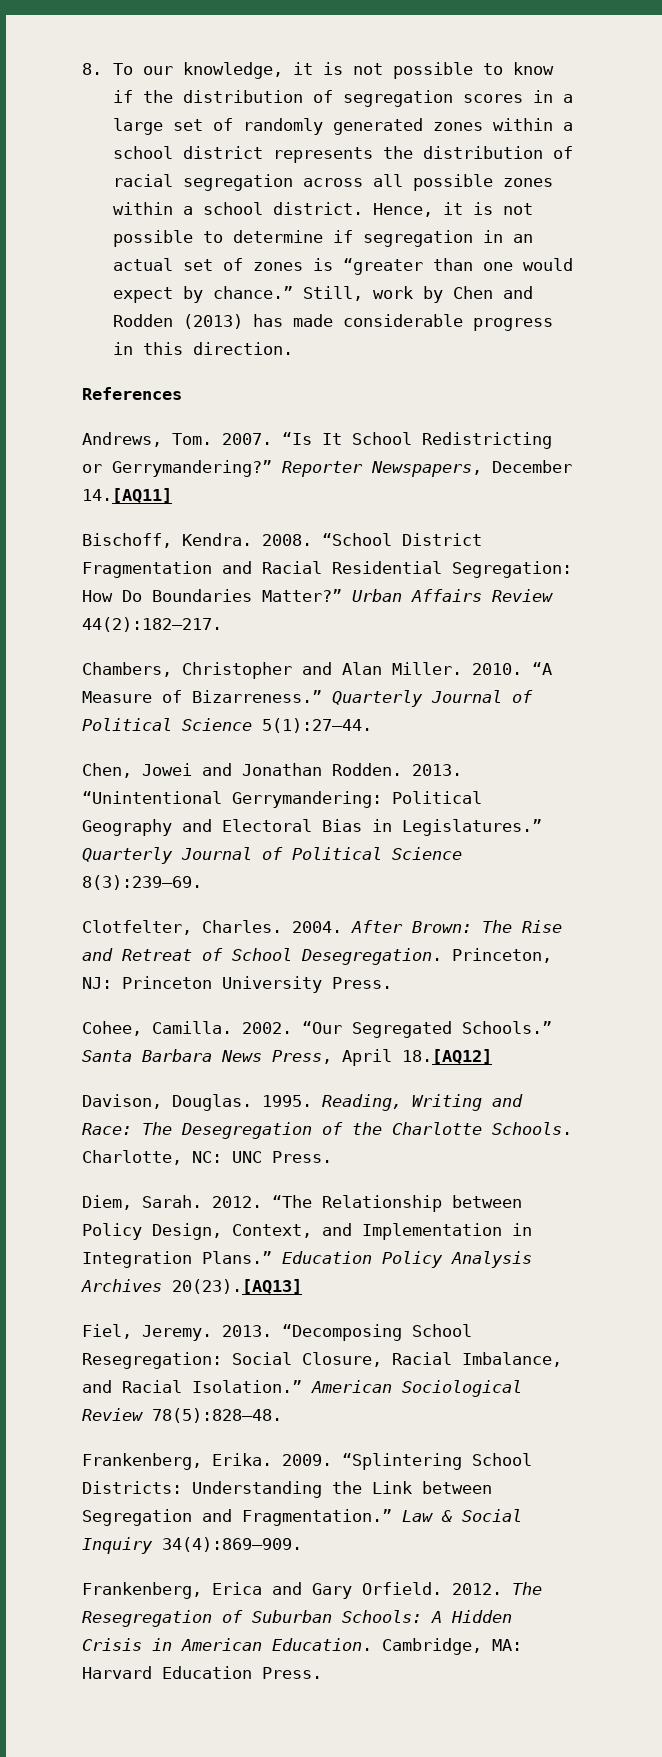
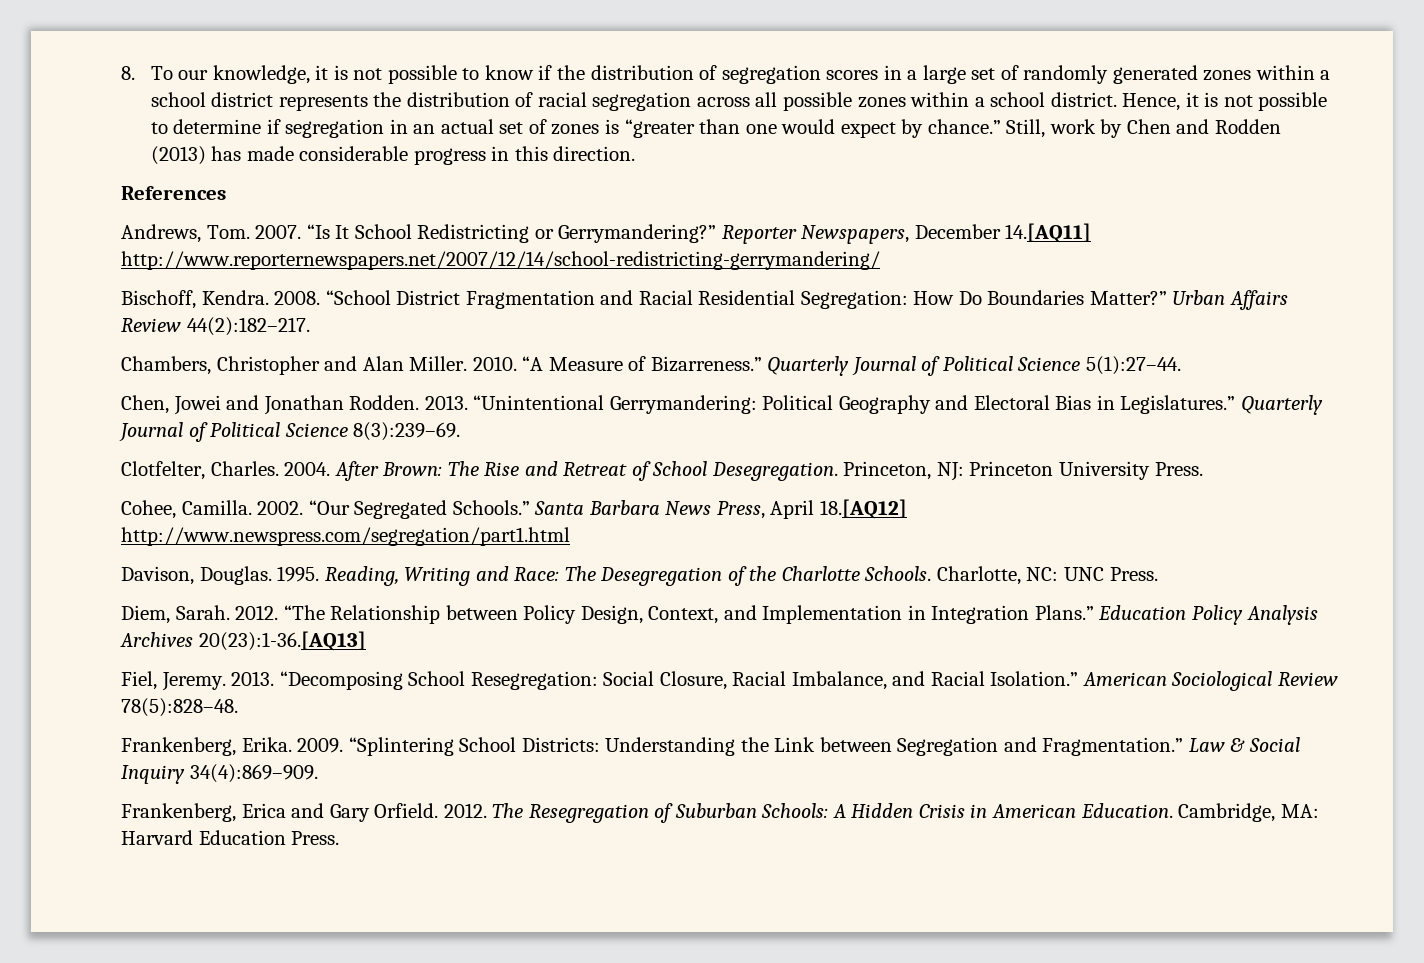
- Reporter Newspapers, December 14.[AQ11]
+ Reporter Newspapers, December 14.[AQ11] http://www.reporternewspapers.net/2007/12/14/school-redistricting-gerrymandering/
- Santa Barbara News Press, April 18.[AQ12]
+ Santa Barbara News Press, April 18.[AQ12] http://www.newspress.com/segregation/part1.html
- Education Policy Analysis Archives 20(23).[AQ13]
+ Education Policy Analysis Archives 20(23):1-36.[AQ13]

